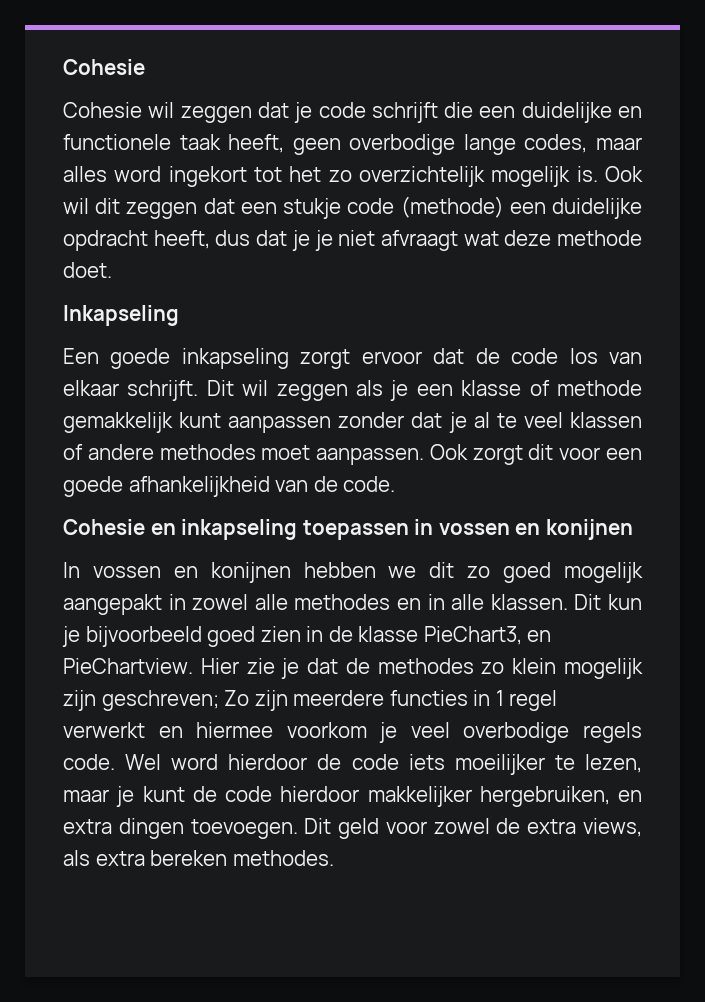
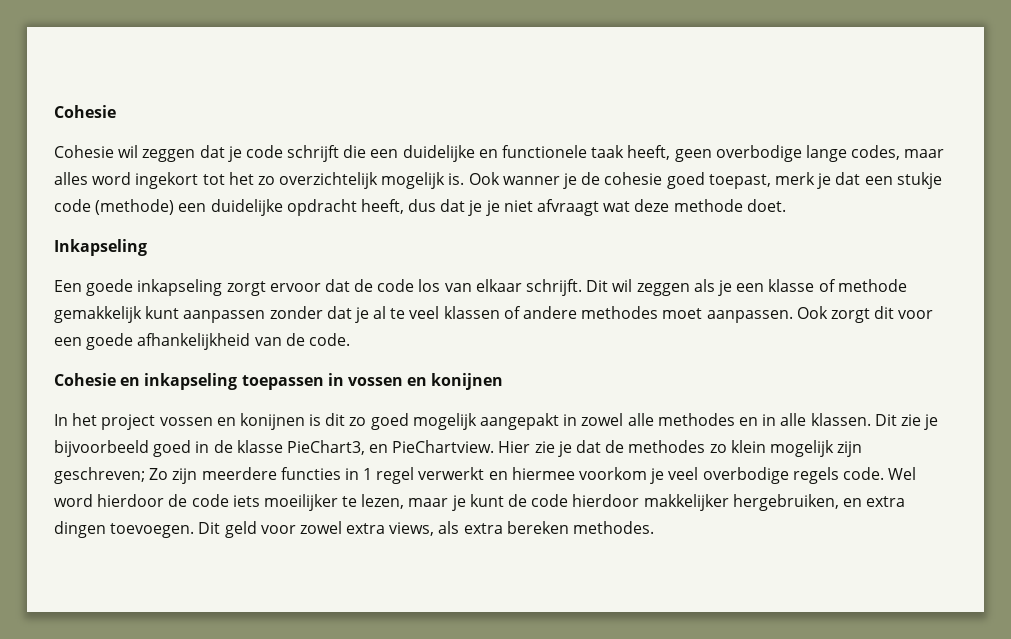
- Ook wil dit zeggen dat een stukje code (methode) een duidelijke opdracht heeft, dus dat je je niet afvraagt wat deze methode doet.
+ Ook wanner je de cohesie goed toepast, merk je dat een stukje code (methode) een duidelijke opdracht heeft, dus dat je je niet afvraagt wat deze methode doet.
- In vossen en konijnen hebben we dit zo goed mogelijk aangepakt in zowel alle methodes en in alle klassen.
+ In het project vossen en konijnen is dit zo goed mogelijk aangepakt in zowel alle methodes en in alle klassen.
- Dit kun je bijvoorbeeld goed zien in de klasse PieChart3, en PieChartview.
+ Dit zie je bijvoorbeeld goed in de klasse PieChart3, en PieChartview.
- Dit geld voor zowel de extra views, als extra bereken methodes.
+ Dit geld voor zowel extra views, als extra bereken methodes.

